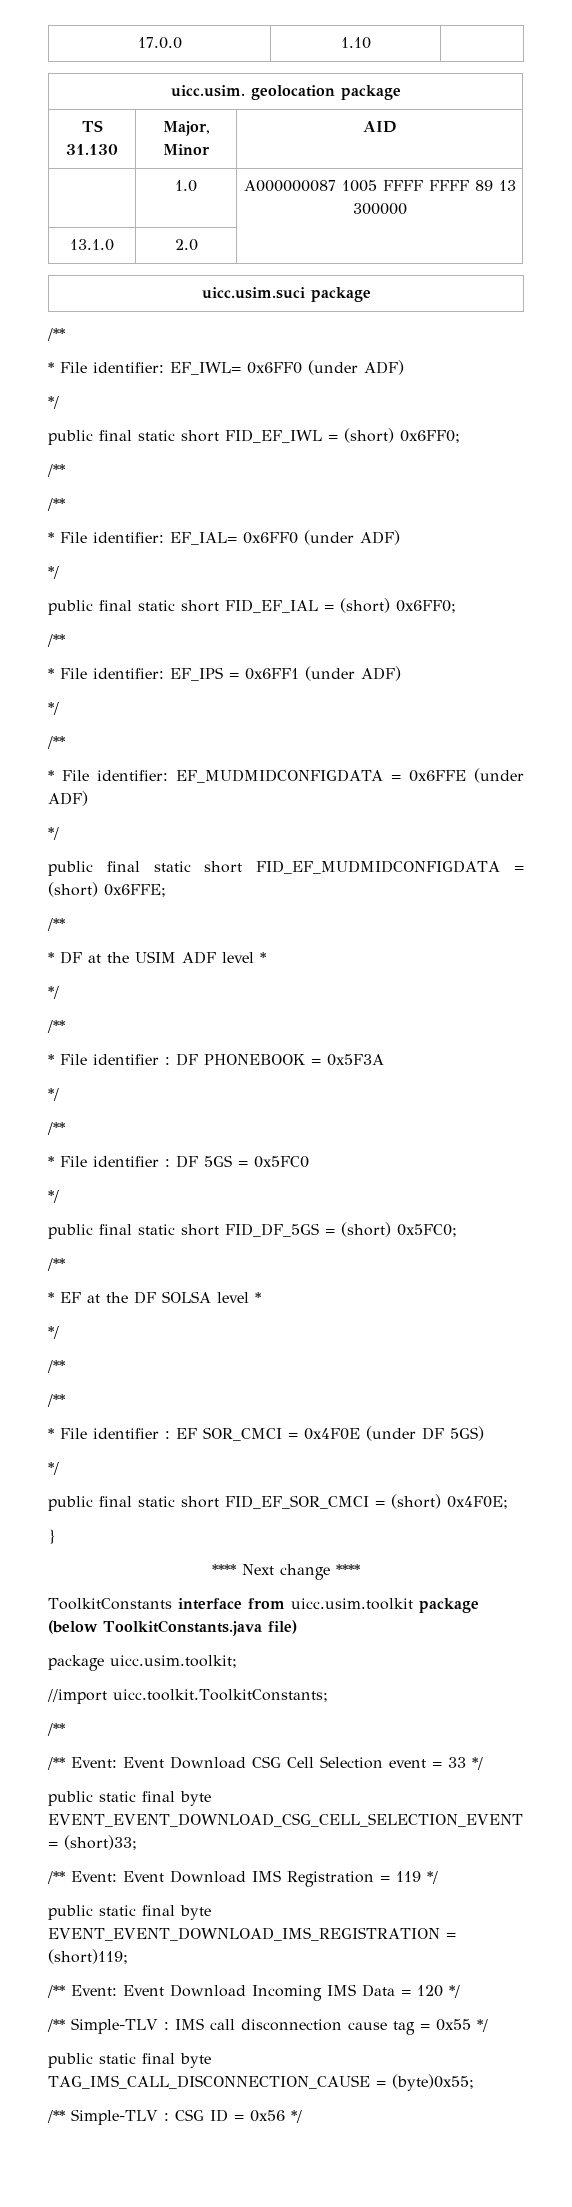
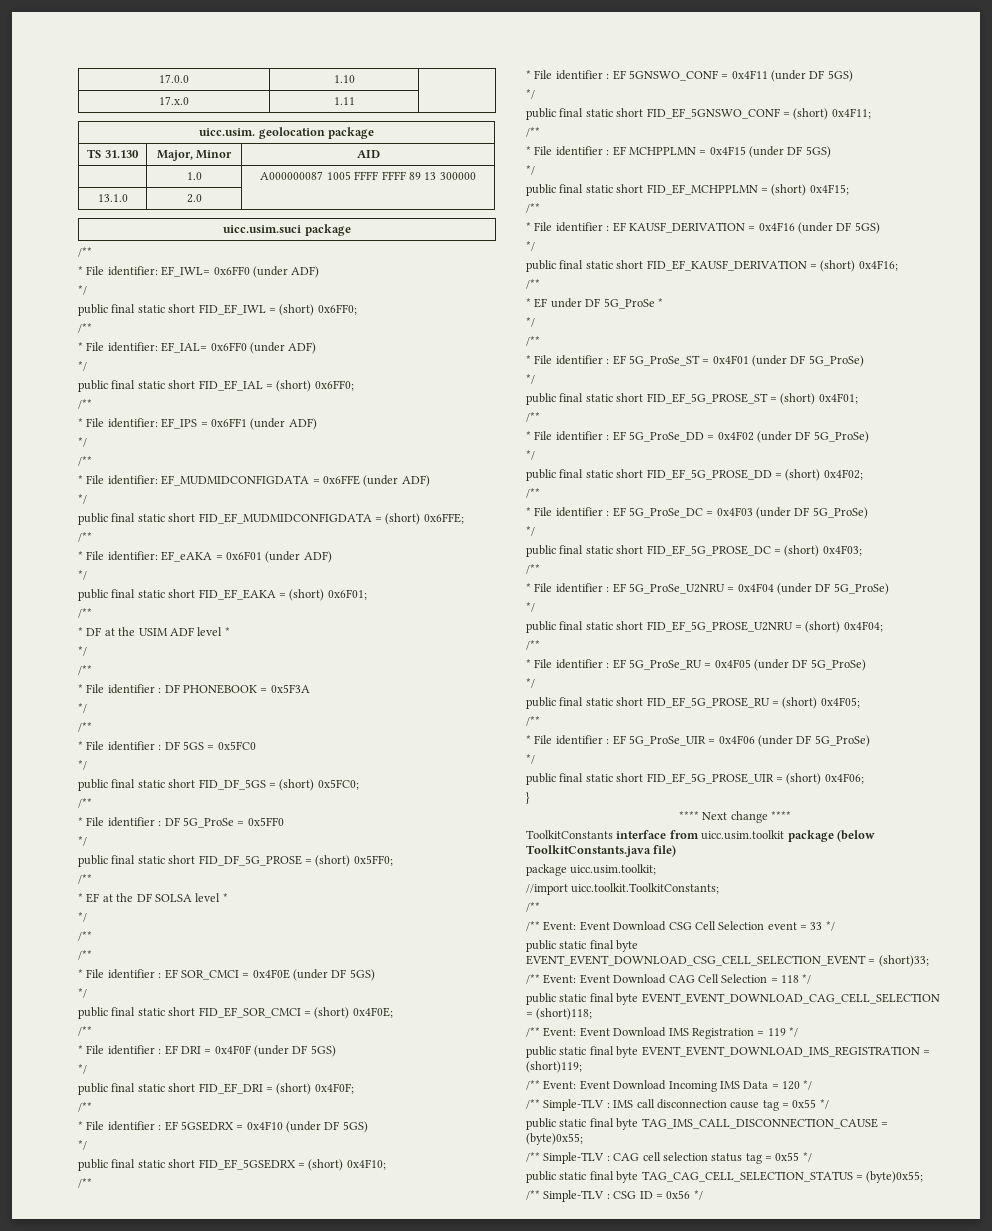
+ 17.x.0 | 1.11 |
  public final static short FID_EF_IWL = (short) 0x6FF0;
- /**
+ * File identifier: EF_eAKA = 0x6F01 (under ADF)
+ */
+ public final static short FID_EF_EAKA = (short) 0x6F01;
+ /**
+ * File identifier : DF 5G_ProSe = 0x5FF0
+ */
+ public final static short FID_DF_5G_PROSE = (short) 0x5FF0;
+ /**
  public final static short FID_EF_SOR_CMCI = (short) 0x4F0E;
+ /**
+ * File identifier : EF DRI = 0x4F0F (under DF 5GS)
+ */
+ public final static short FID_EF_DRI = (short) 0x4F0F;
+ /**
+ * File identifier : EF 5GSEDRX = 0x4F10 (under DF 5GS)
+ */
+ public final static short FID_EF_5GSEDRX = (short) 0x4F10;
+ /**
+ * File identifier : EF 5GNSWO_CONF = 0x4F11 (under DF 5GS)
+ */
+ public final static short FID_EF_5GNSWO_CONF = (short) 0x4F11;
+ /**
+ * File identifier : EF MCHPPLMN = 0x4F15 (under DF 5GS)
+ */
+ public final static short FID_EF_MCHPPLMN = (short) 0x4F15;
+ /**
+ * File identifier : EF KAUSF_DERIVATION = 0x4F16 (under DF 5GS)
+ */
+ public final static short FID_EF_KAUSF_DERIVATION = (short) 0x4F16;
+ /**
+ * EF under DF 5G_ProSe *
+ */
+ /**
+ * File identifier : EF 5G_ProSe_ST = 0x4F01 (under DF 5G_ProSe)
+ */
+ public final static short FID_EF_5G_PROSE_ST = (short) 0x4F01;
+ /**
+ * File identifier : EF 5G_ProSe_DD = 0x4F02 (under DF 5G_ProSe)
+ */
+ public final static short FID_EF_5G_PROSE_DD = (short) 0x4F02;
+ /**
+ * File identifier : EF 5G_ProSe_DC = 0x4F03 (under DF 5G_ProSe)
+ */
+ public final static short FID_EF_5G_PROSE_DC = (short) 0x4F03;
+ /**
+ * File identifier : EF 5G_ProSe_U2NRU = 0x4F04 (under DF 5G_ProSe)
+ */
+ public final static short FID_EF_5G_PROSE_U2NRU = (short) 0x4F04;
+ /**
+ * File identifier : EF 5G_ProSe_RU = 0x4F05 (under DF 5G_ProSe)
+ */
+ public final static short FID_EF_5G_PROSE_RU = (short) 0x4F05;
+ /**
+ * File identifier : EF 5G_ProSe_UIR = 0x4F06 (under DF 5G_ProSe)
+ */
+ public final static short FID_EF_5G_PROSE_UIR = (short) 0x4F06;
+ /** Event: Event Download CAG Cell Selection = 118 */
+ public static final byte EVENT_EVENT_DOWNLOAD_CAG_CELL_SELECTION = (short)118;
+ /** Simple-TLV : CAG cell selection status tag = 0x55 */
+ public static final byte TAG_CAG_CELL_SELECTION_STATUS = (byte)0x55;

